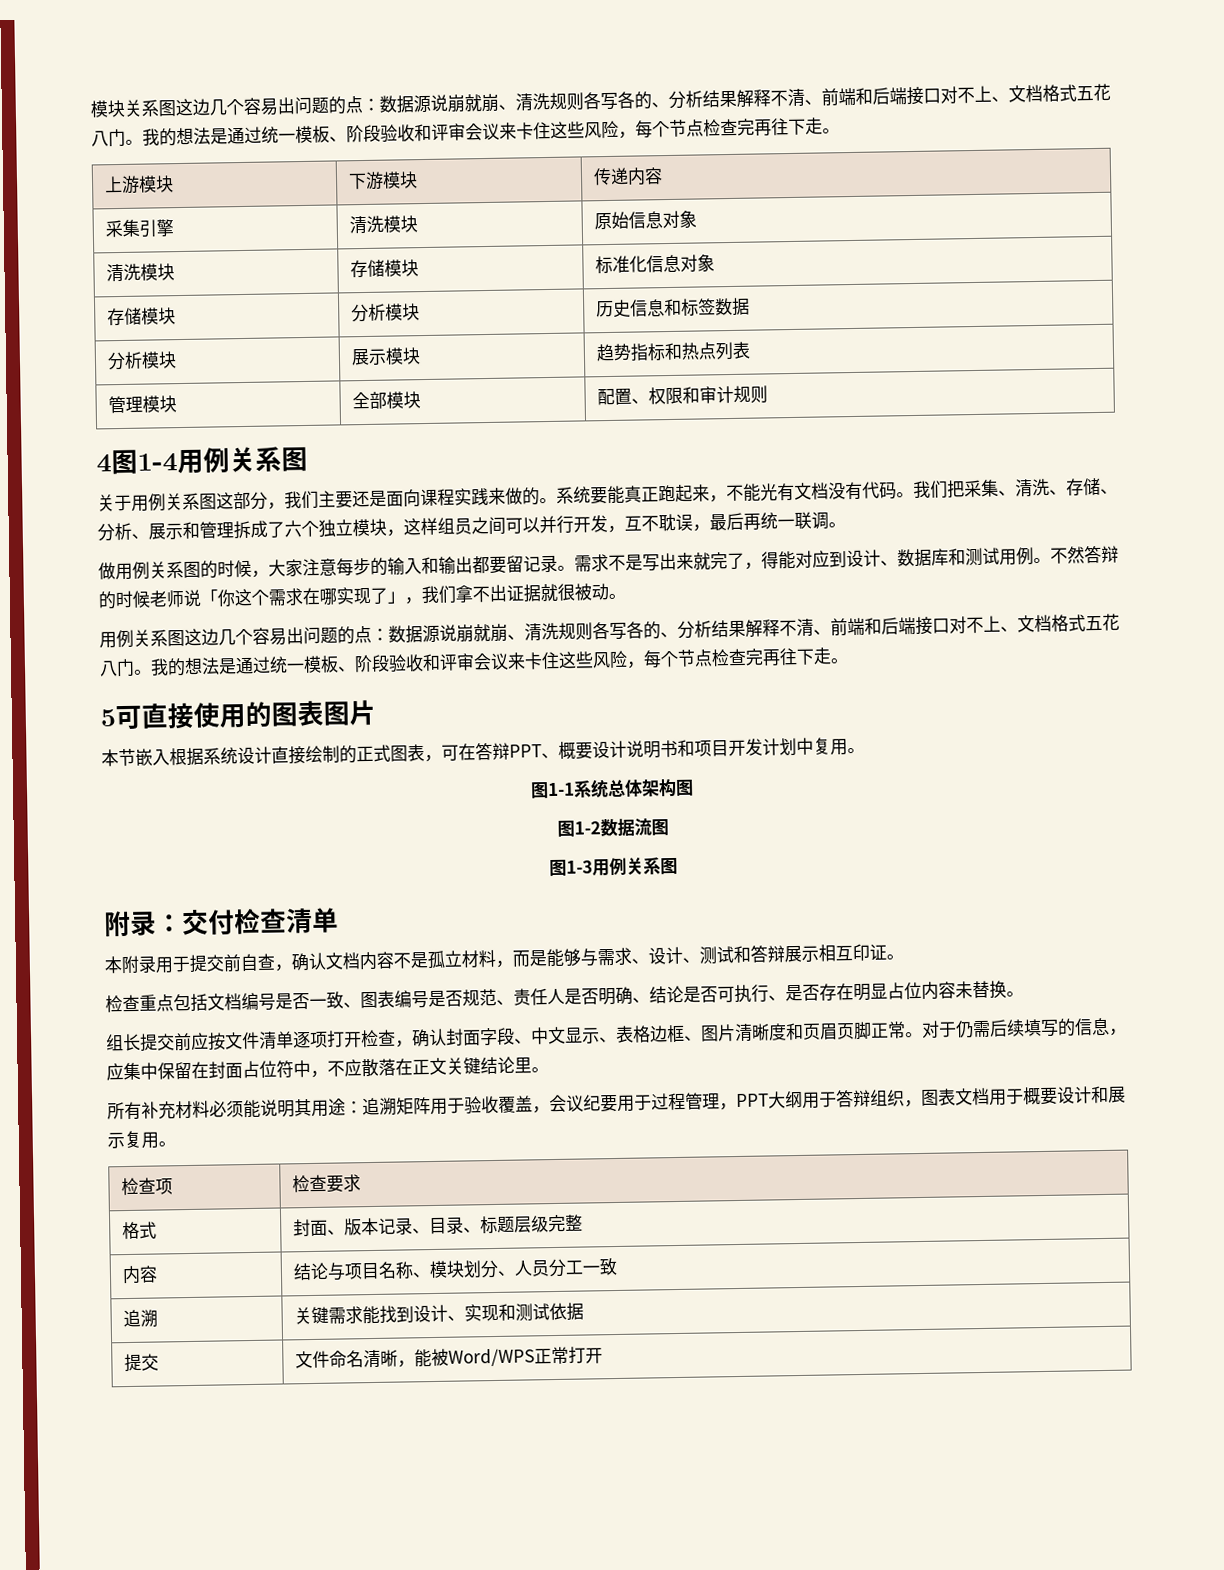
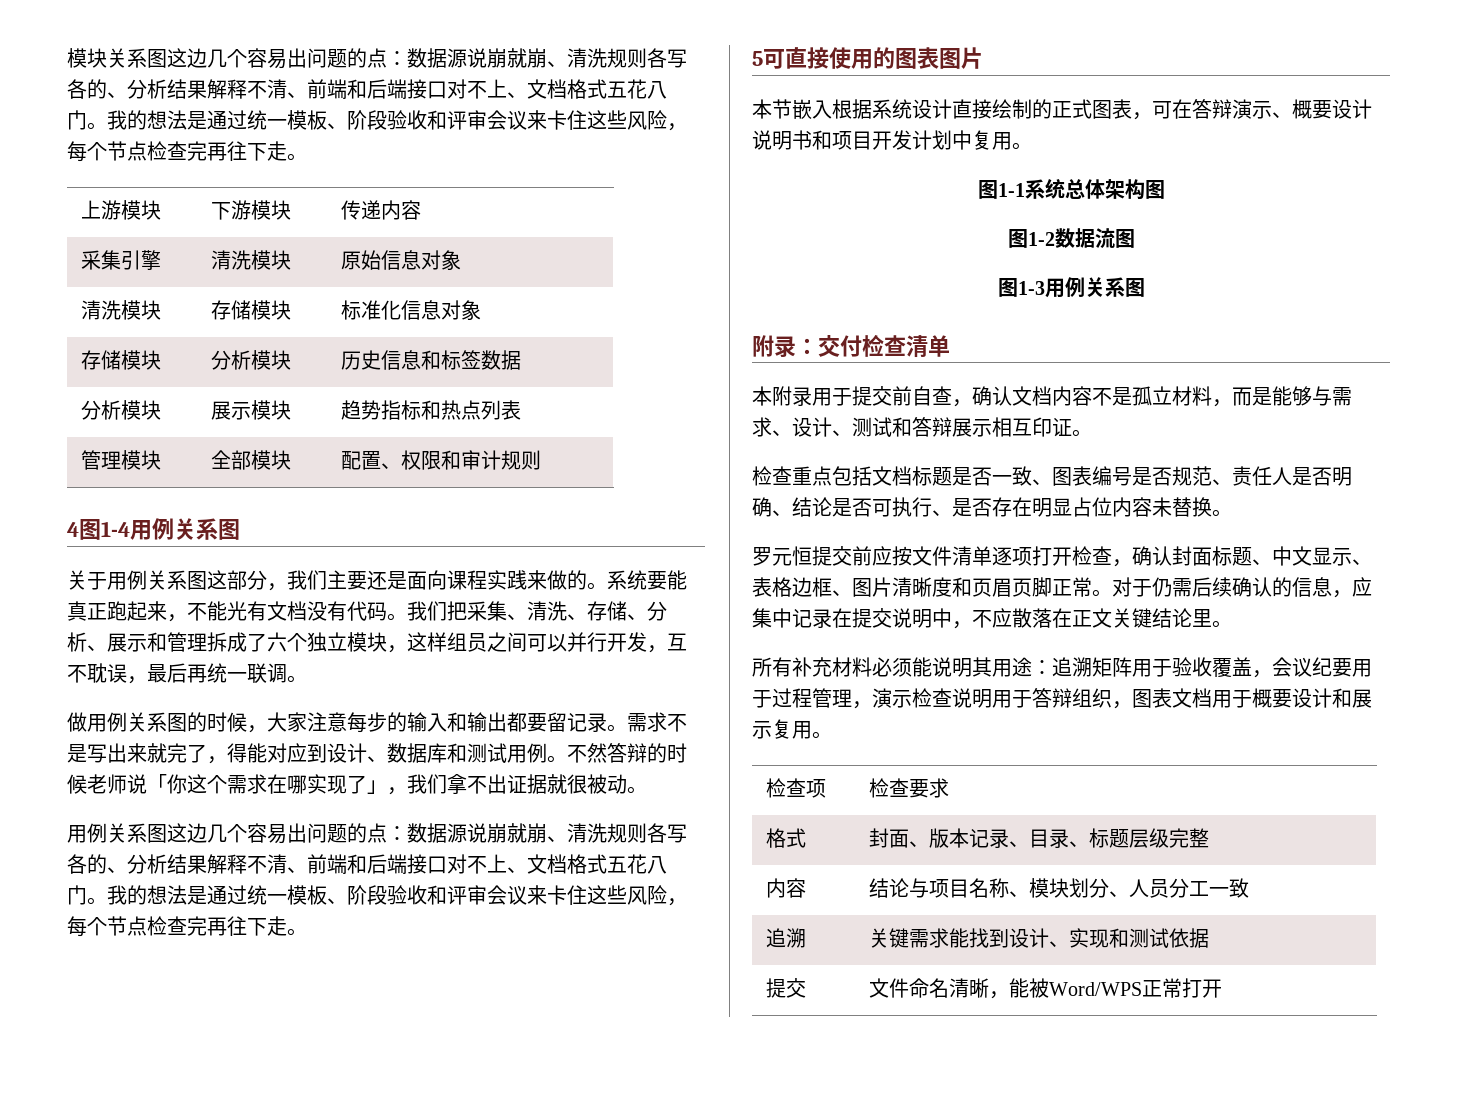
- 本节嵌入根据系统设计直接绘制的正式图表，可在答辩PPT、概要设计说明书和项目开发计划中复用。
+ 本节嵌入根据系统设计直接绘制的正式图表，可在答辩演示、概要设计说明书和项目开发计划中复用。
- 检查重点包括文档编号是否一致、图表编号是否规范、责任人是否明确、结论是否可执行、是否存在明显占位内容未替换。
+ 检查重点包括文档标题是否一致、图表编号是否规范、责任人是否明确、结论是否可执行、是否存在明显占位内容未替换。
- 组长提交前应按文件清单逐项打开检查，确认封面字段、中文显示、表格边框、图片清晰度和页眉页脚正常。
+ 罗元恒提交前应按文件清单逐项打开检查，确认封面标题、中文显示、表格边框、图片清晰度和页眉页脚正常。
- 对于仍需后续填写的信息，应集中保留在封面占位符中，不应散落在正文关键结论里。
+ 对于仍需后续确认的信息，应集中记录在提交说明中，不应散落在正文关键结论里。
- 所有补充材料必须能说明其用途：追溯矩阵用于验收覆盖，会议纪要用于过程管理，PPT大纲用于答辩组织，图表文档用于概要设计和展示复用。
+ 所有补充材料必须能说明其用途：追溯矩阵用于验收覆盖，会议纪要用于过程管理，演示检查说明用于答辩组织，图表文档用于概要设计和展示复用。

